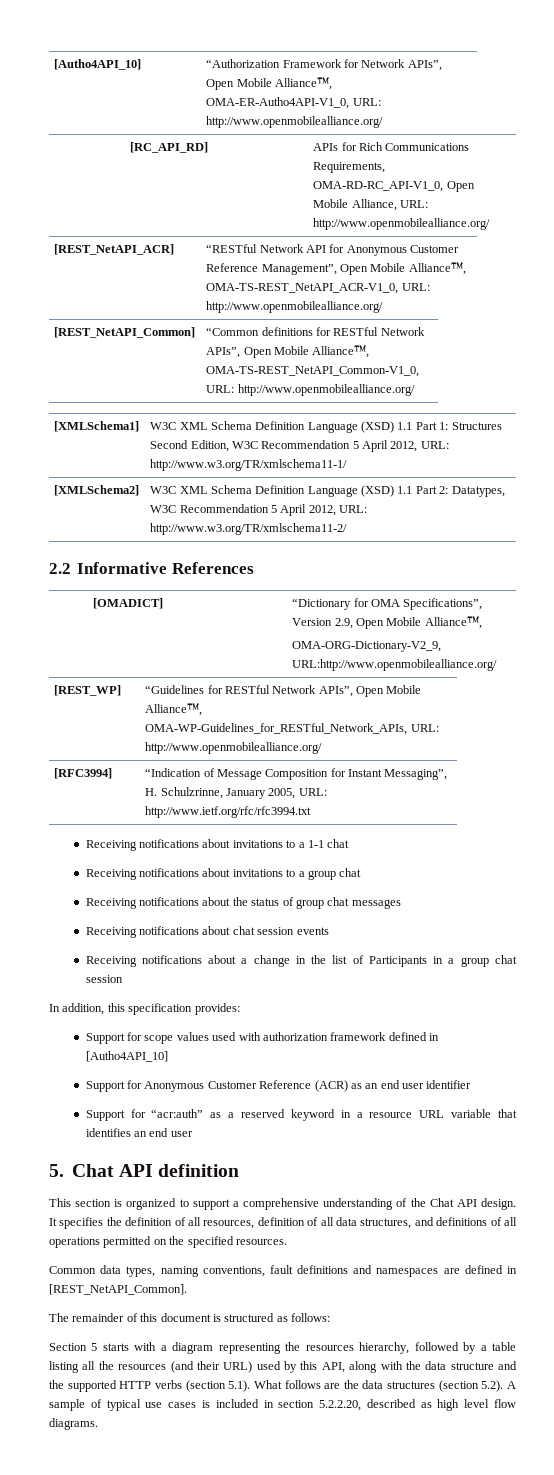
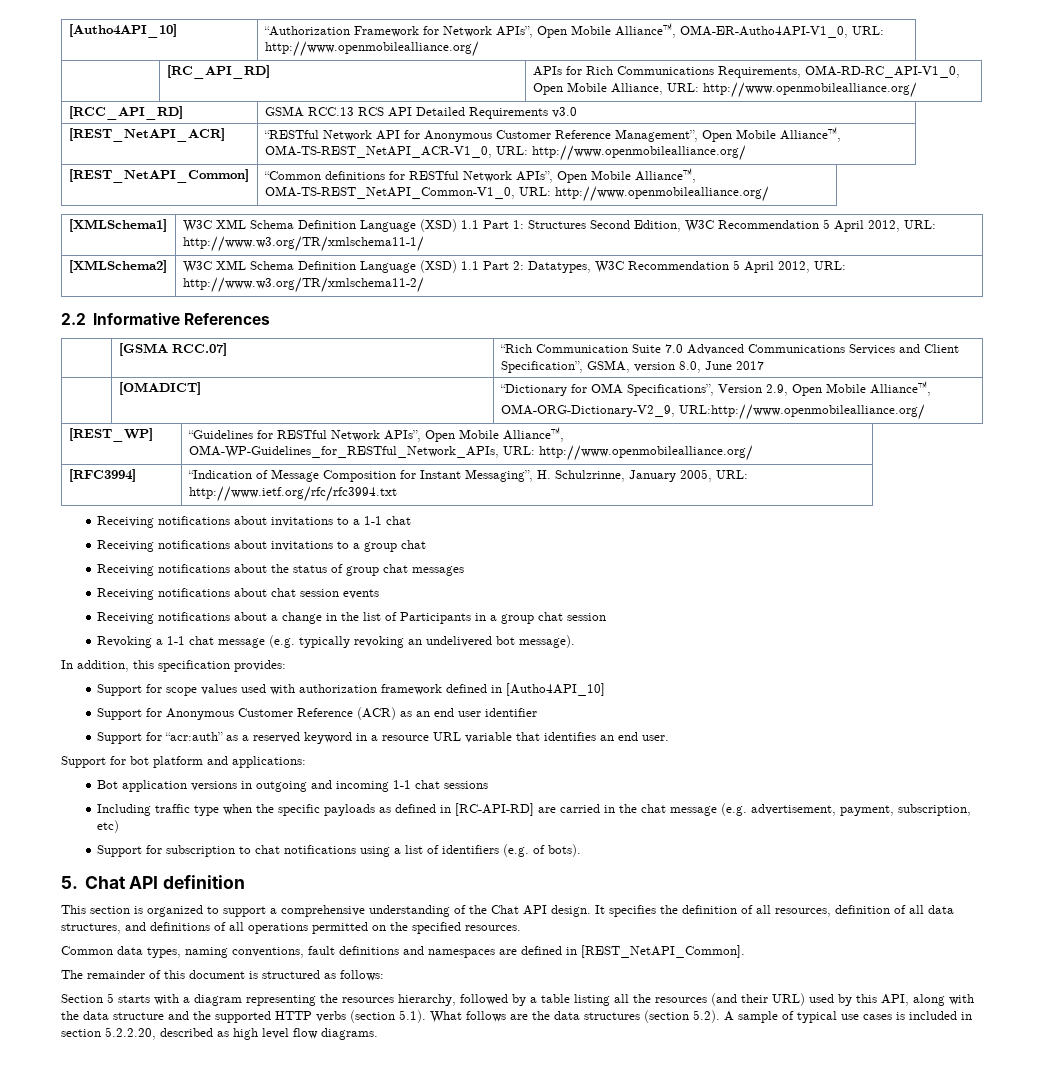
+ [RCC_API_RD] | GSMA RCC.13 RCS API Detailed Requirements v3.0
+ | [GSMA RCC.07] | “Rich Communication Suite 7.0 Advanced Communications Services and Client Specification”, GSMA, version 8.0, June 2017
+ Revoking a 1-1 chat message (e.g. typically revoking an undelivered bot message).
- Support for “acr:auth” as a reserved keyword in a resource URL variable that identifies an end user
+ Support for “acr:auth” as a reserved keyword in a resource URL variable that identifies an end user.
+ Support for bot platform and applications:
+ Bot application versions in outgoing and incoming 1-1 chat sessions
+ Including traffic type when the specific payloads as defined in [RC-API-RD] are carried in the chat message (e.g. advertisement, payment, subscription, etc)
+ Support for subscription to chat notifications using a list of identifiers (e.g. of bots).

